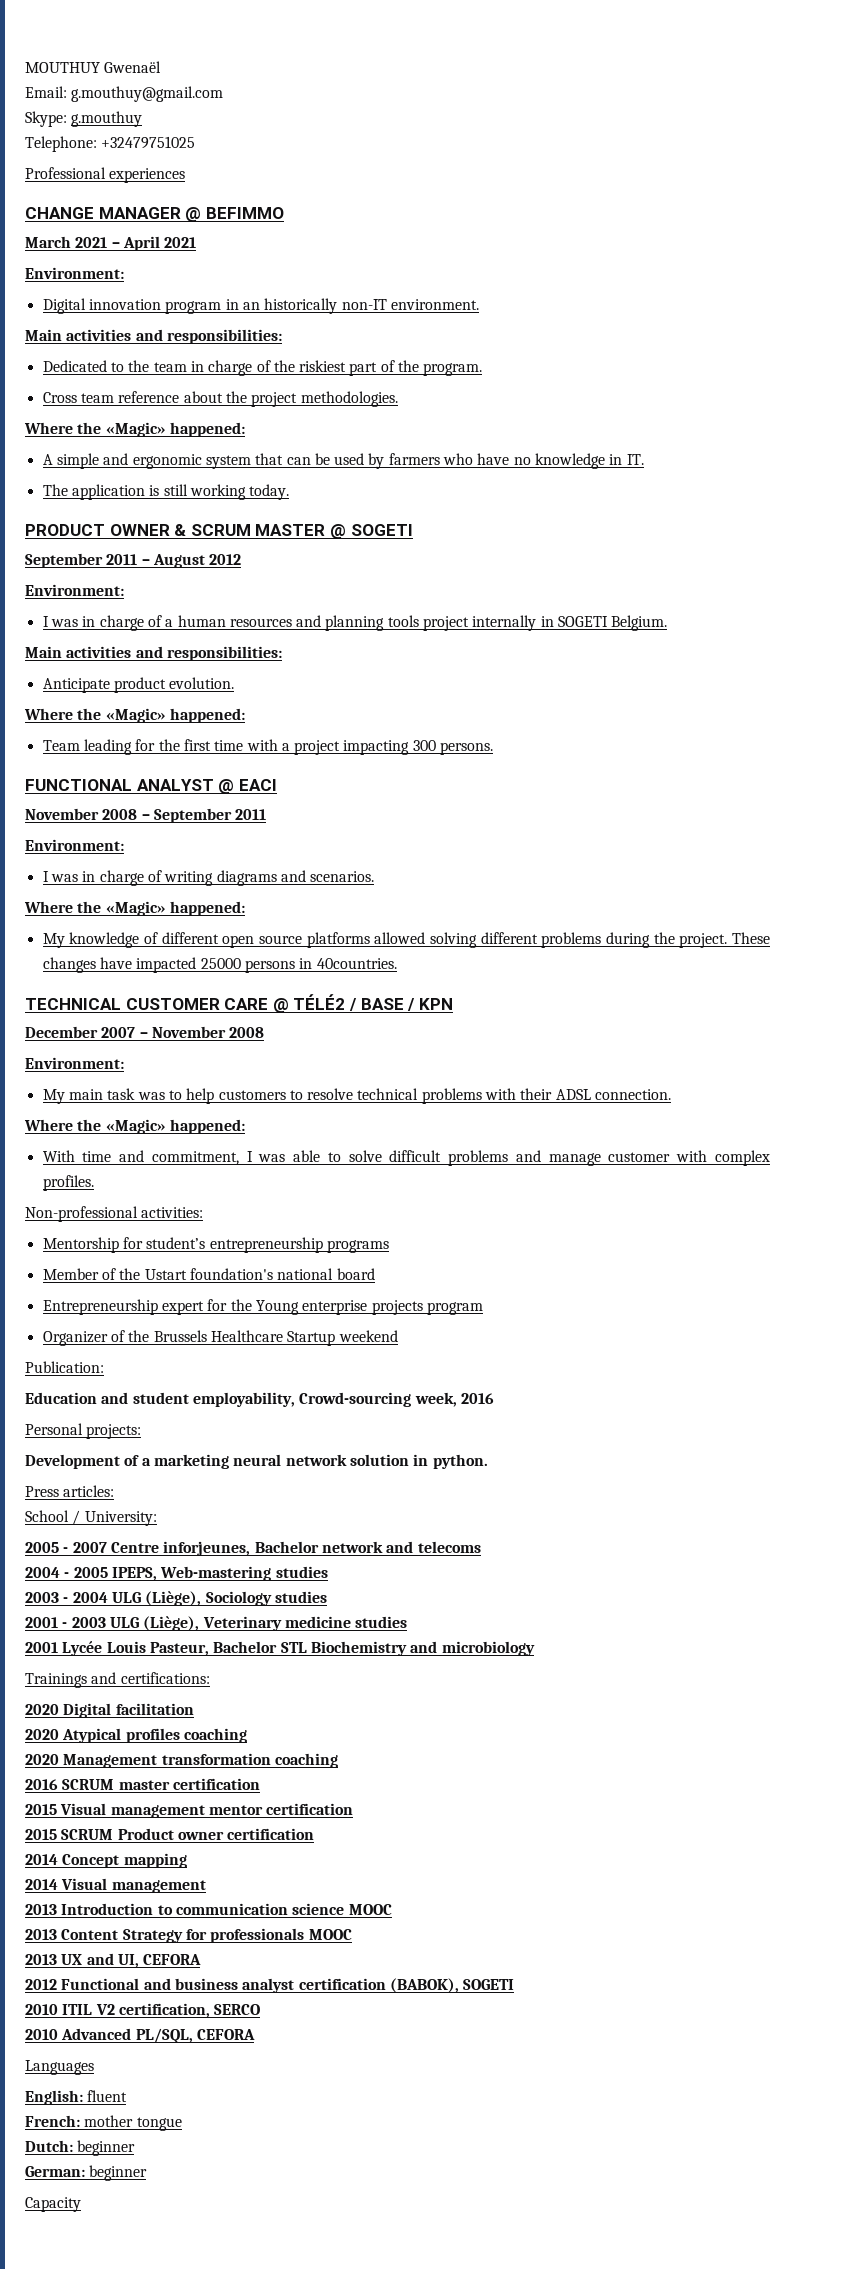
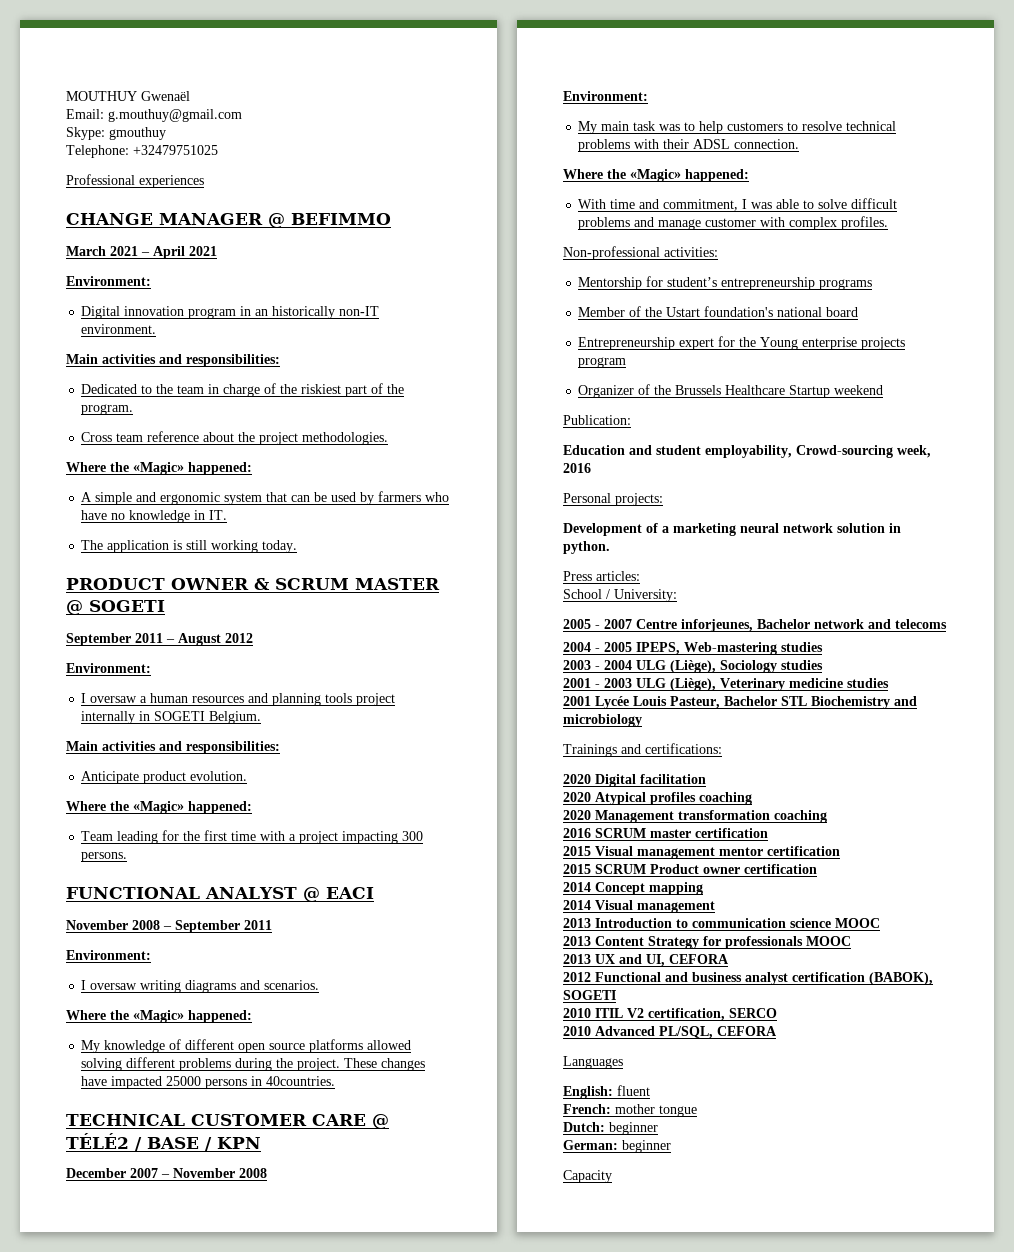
- Skype: g.mouthuy
+ Skype: gmouthuy
- I was in charge of a human resources and planning tools project internally in SOGETI Belgium.
+ I oversaw a human resources and planning tools project internally in SOGETI Belgium.
- I was in charge of writing diagrams and scenarios.
+ I oversaw writing diagrams and scenarios.

